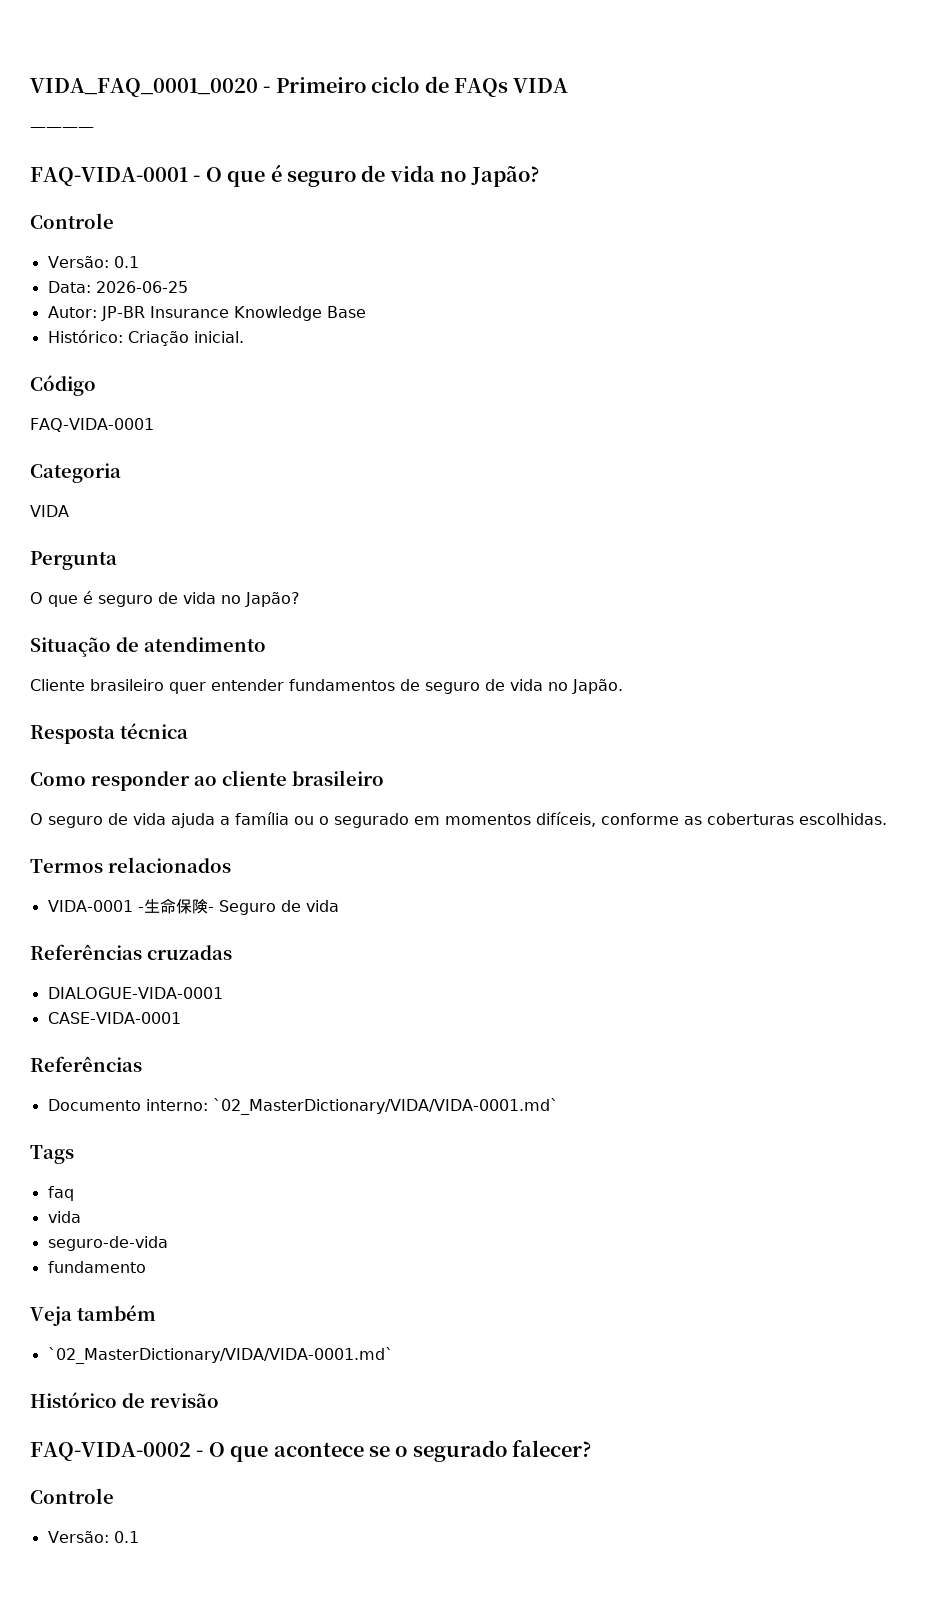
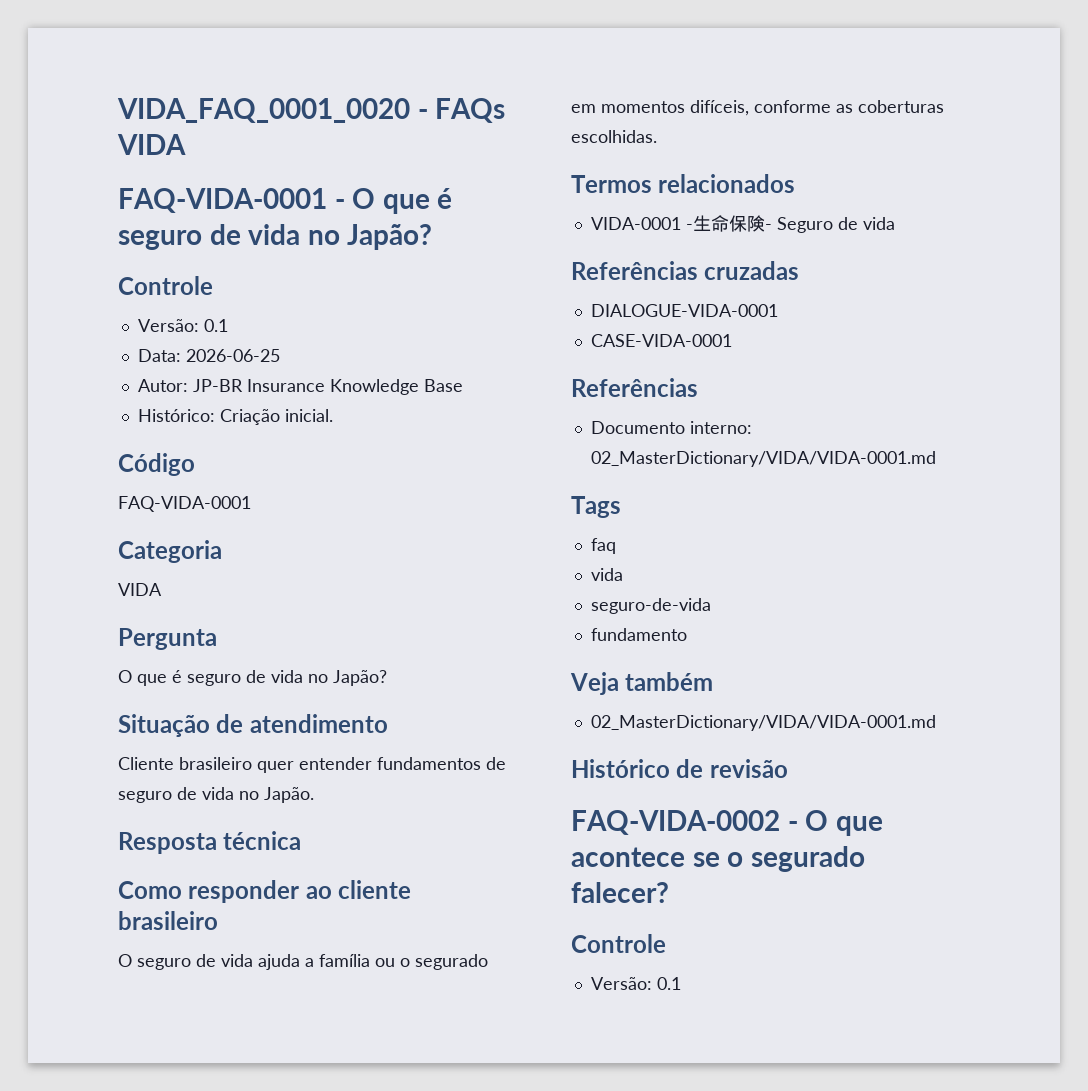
- VIDA_FAQ_0001_0020 - Primeiro ciclo de FAQs VIDA
+ VIDA_FAQ_0001_0020 - FAQs VIDA
- ————
- Documento interno: `02_MasterDictionary/VIDA/VIDA-0001.md`
+ Documento interno: 02_MasterDictionary/VIDA/VIDA-0001.md
  Veja também
- `02_MasterDictionary/VIDA/VIDA-0001.md`
+ 02_MasterDictionary/VIDA/VIDA-0001.md

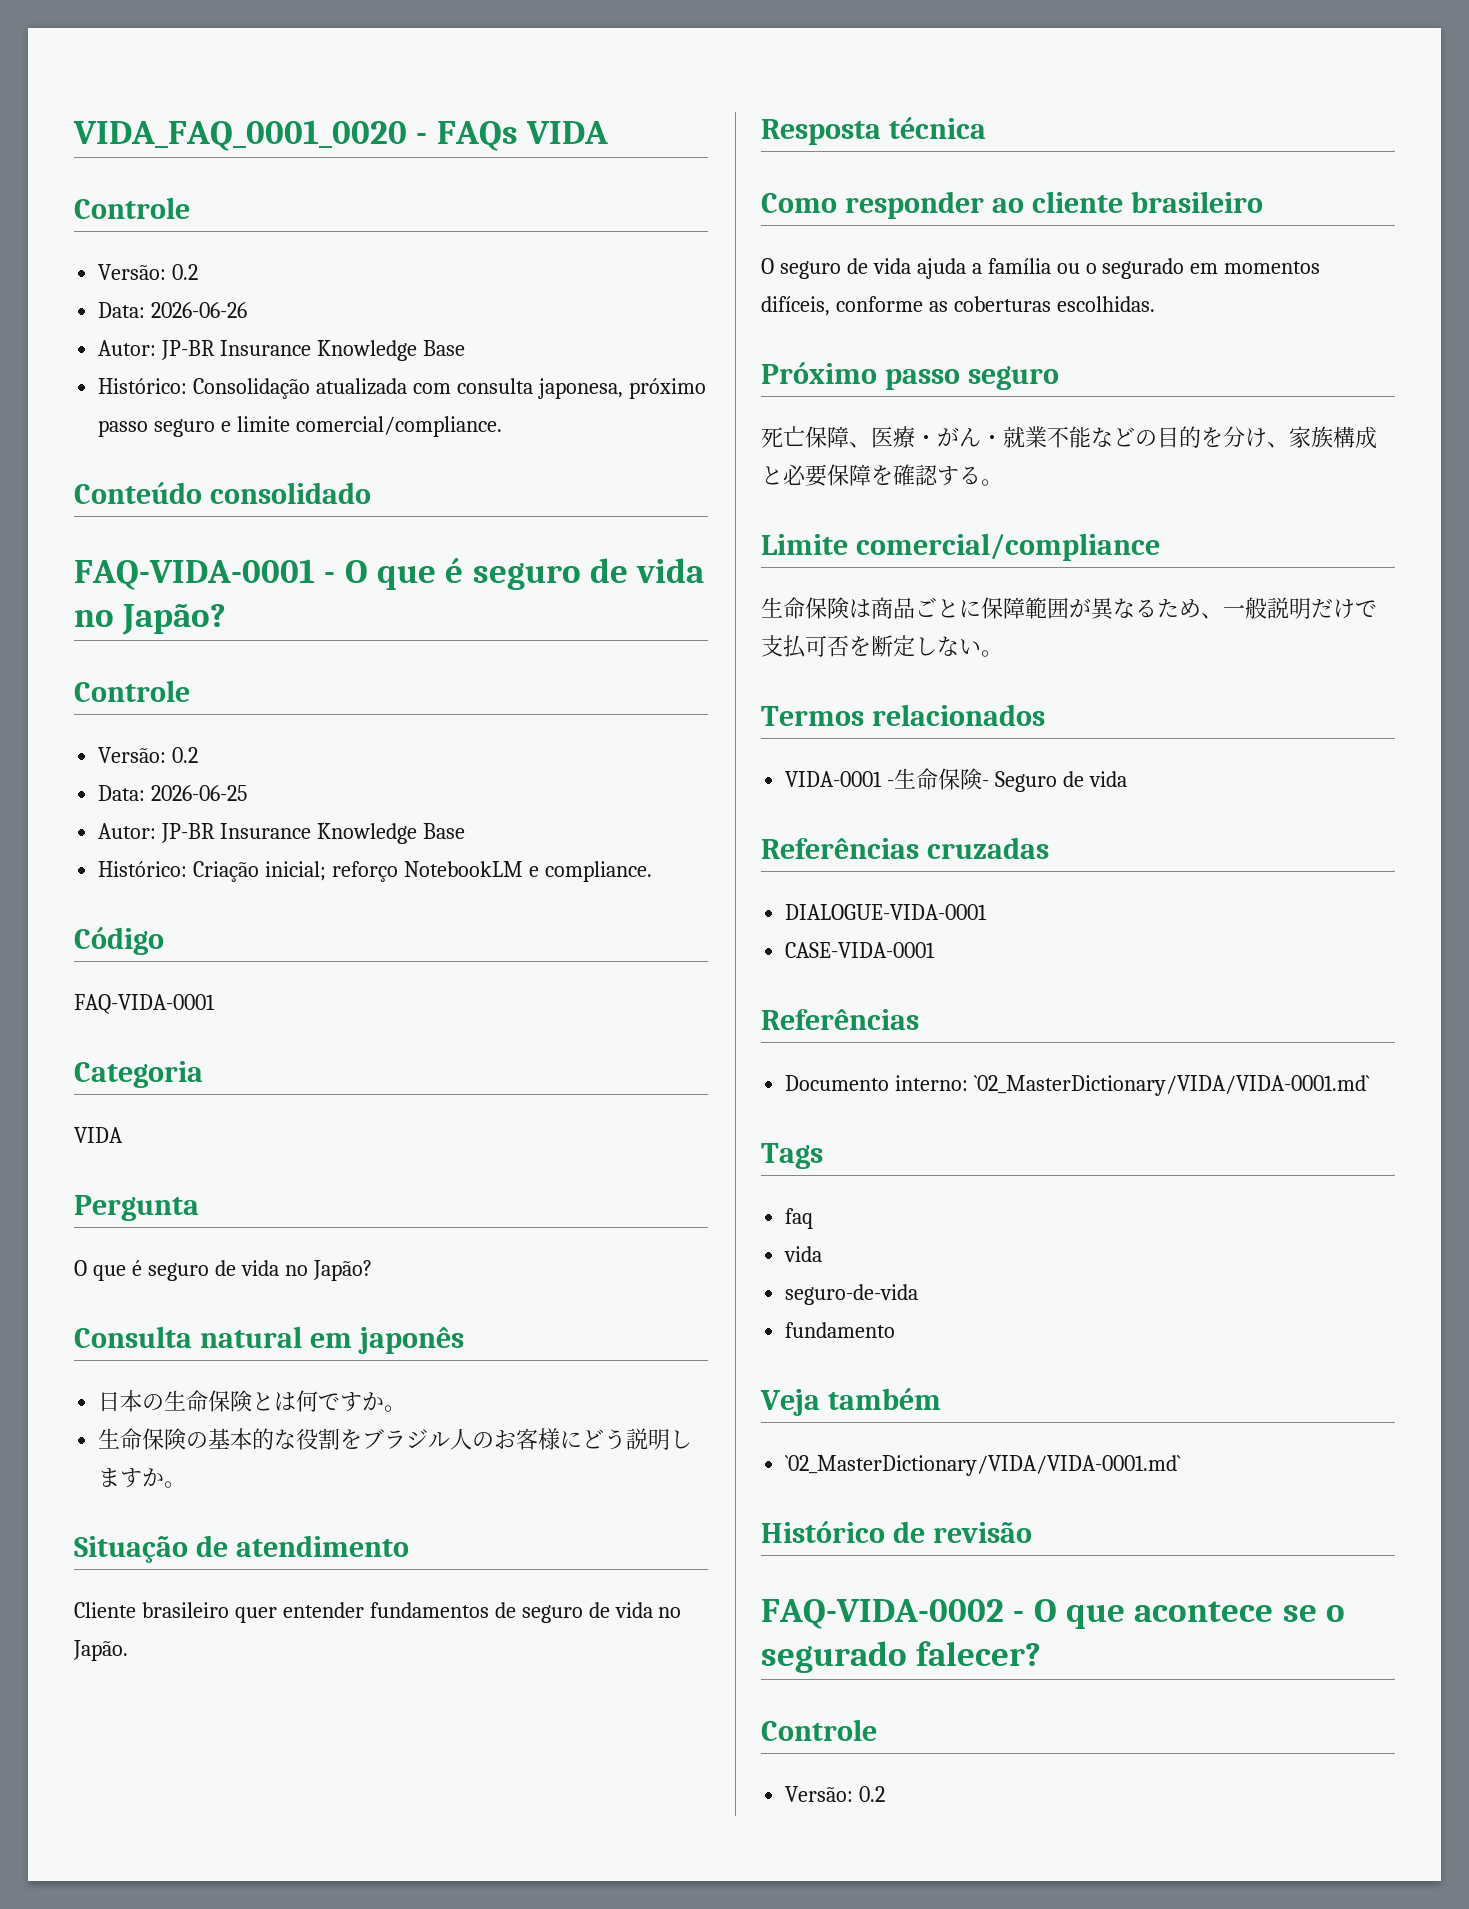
  VIDA_FAQ_0001_0020 - FAQs VIDA
+ Controle
+ Versão: 0.2
+ Data: 2026-06-26
+ Autor: JP-BR Insurance Knowledge Base
+ Histórico: Consolidação atualizada com consulta japonesa, próximo passo seguro e limite comercial/compliance.
+ Conteúdo consolidado
  FAQ-VIDA-0001 - O que é seguro de vida no Japão?
  Controle
- Versão: 0.1
+ Versão: 0.2
- Histórico: Criação inicial.
+ Histórico: Criação inicial; reforço NotebookLM e compliance.
+ Consulta natural em japonês
+ 日本の生命保険とは何ですか。
+ 生命保険の基本的な役割をブラジル人のお客様にどう説明しますか。
+ Próximo passo seguro
+ 死亡保障、医療・がん・就業不能などの目的を分け、家族構成と必要保障を確認する。
+ Limite comercial/compliance
+ 生命保険は商品ごとに保障範囲が異なるため、一般説明だけで支払可否を断定しない。
- Documento interno: 02_MasterDictionary/VIDA/VIDA-0001.md
+ Documento interno: `02_MasterDictionary/VIDA/VIDA-0001.md`
  Veja também
- 02_MasterDictionary/VIDA/VIDA-0001.md
+ `02_MasterDictionary/VIDA/VIDA-0001.md`
  FAQ-VIDA-0002 - O que acontece se o segurado falecer?
  Controle
- Versão: 0.1
+ Versão: 0.2

